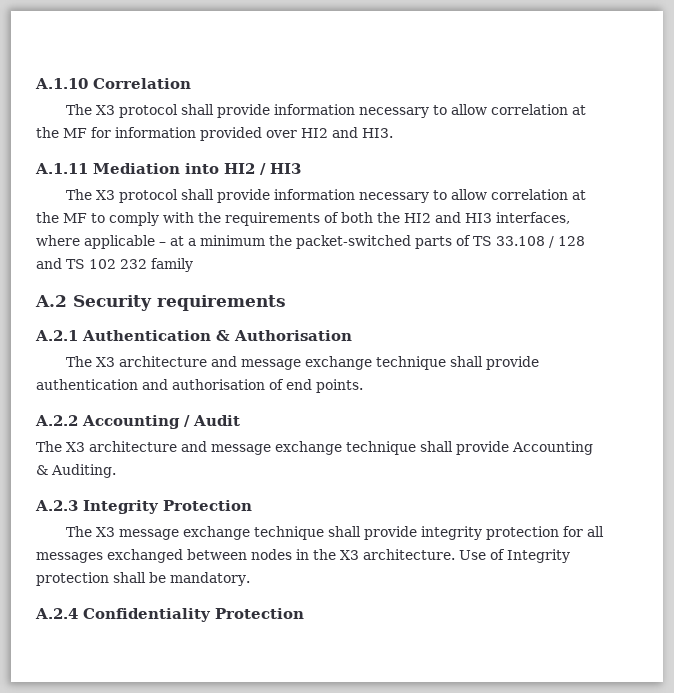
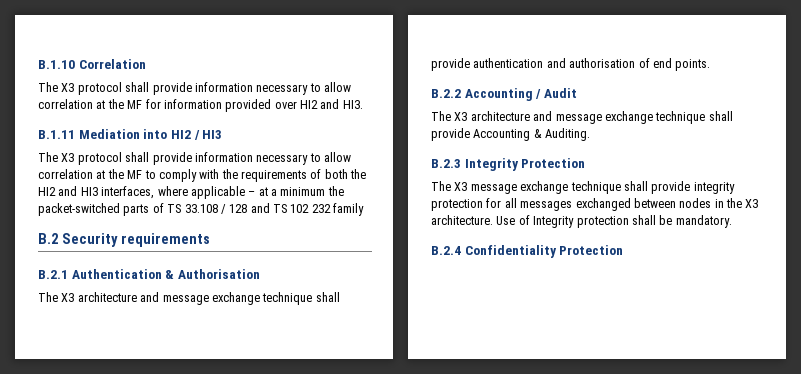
- A.1.10 Correlation
+ B.1.10 Correlation
- A.1.11 Mediation into HI2 / HI3
+ B.1.11 Mediation into HI2 / HI3
- A.2 Security requirements
+ B.2 Security requirements
- A.2.1 Authentication & Authorisation
+ B.2.1 Authentication & Authorisation
- A.2.2 Accounting / Audit
+ B.2.2 Accounting / Audit
- A.2.3 Integrity Protection
+ B.2.3 Integrity Protection
- A.2.4 Confidentiality Protection
+ B.2.4 Confidentiality Protection

